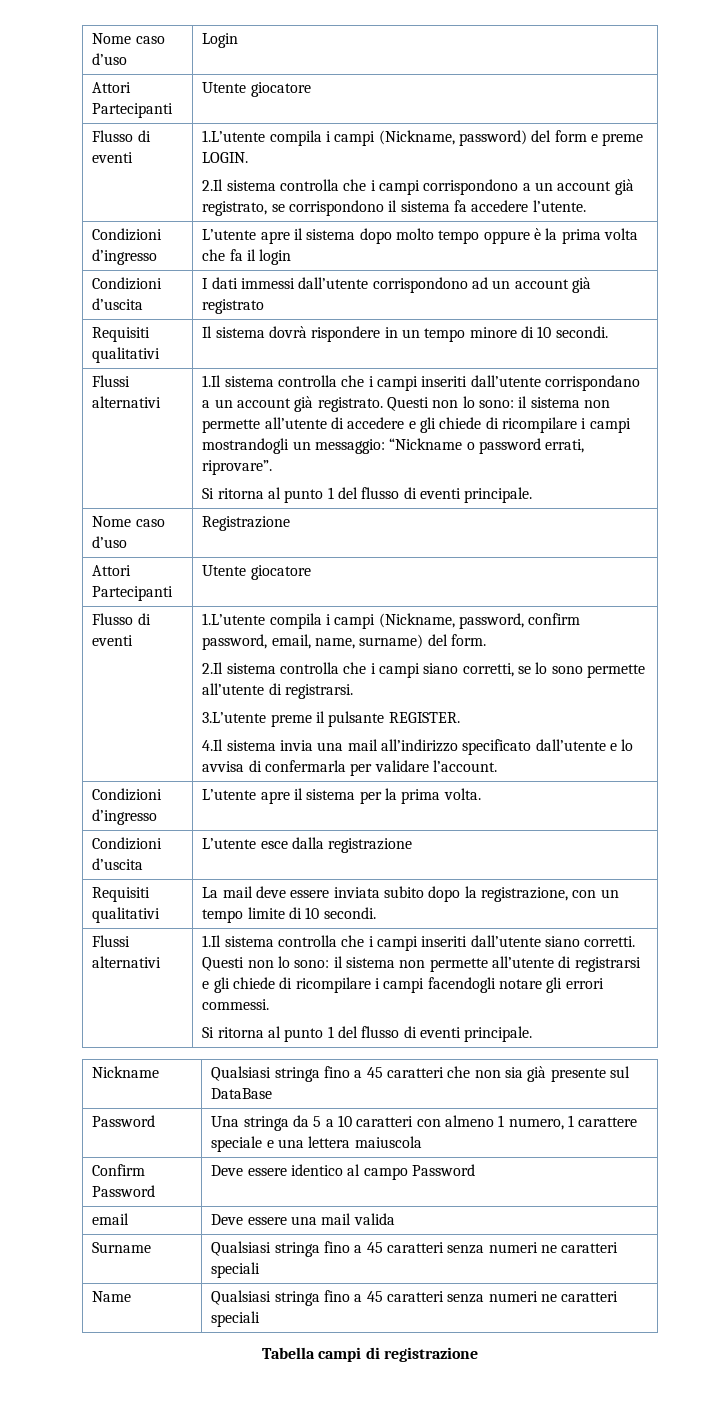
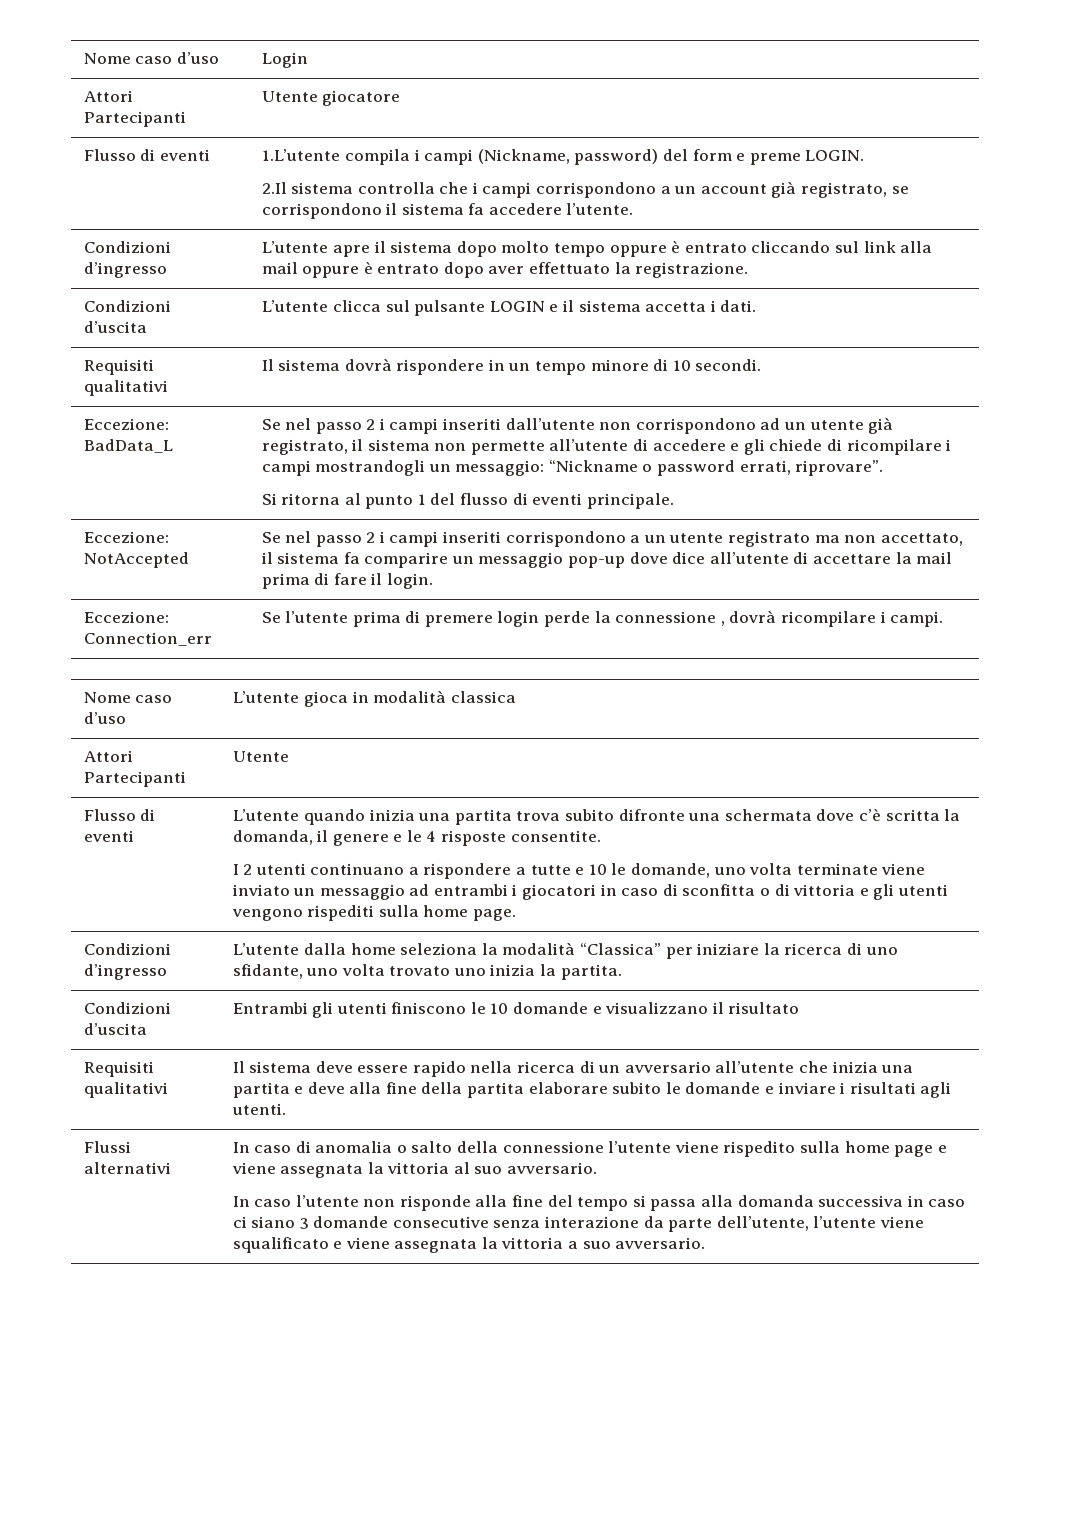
- Condizioni d’ingresso | L’utente apre il sistema dopo molto tempo oppure è la prima volta che fa il login
- Condizioni d’uscita | I dati immessi dall’utente corrispondono ad un account già registrato
+ Condizioni d’ingresso | L’utente apre il sistema dopo molto tempo oppure è entrato cliccando sul link alla mail oppure è entrato dopo aver effettuato la registrazione.
+ Condizioni d’uscita | L’utente clicca sul pulsante LOGIN e il sistema accetta i dati.
- Flussi alternativi | 1.Il sistema controlla che i campi inseriti dall’utente corrispondano a un account già registrato. Questi non lo sono: il sistema non permette all’utente di accedere e gli chiede di ricompilare i campi mostrandogli un messaggio: “Nickname o password errati, riprovare”.
+ Eccezione: BadData_L | Se nel passo 2 i campi inseriti dall’utente non corrispondono ad un utente già registrato, il sistema non permette all’utente di accedere e gli chiede di ricompilare i campi mostrandogli un messaggio: “Nickname o password errati, riprovare”.
- Nome caso d’uso | Registrazione
- Attori Partecipanti | Utente giocatore
- Flusso di eventi | 1.L’utente compila i campi (Nickname, password, confirm password, email, name, surname) del form.
- 2.Il sistema controlla che i campi siano corretti, se lo sono permette all’utente di registrarsi.
- 3.L’utente preme il pulsante REGISTER.
- 4.Il sistema invia una mail all’indirizzo specificato dall’utente e lo avvisa di confermarla per validare l’account.
- Condizioni d’ingresso | L’utente apre il sistema per la prima volta.
- Condizioni d’uscita | L’utente esce dalla registrazione
- Requisiti qualitativi | La mail deve essere inviata subito dopo la registrazione, con un tempo limite di 10 secondi.
- Flussi alternativi | 1.Il sistema controlla che i campi inseriti dall’utente siano corretti. Questi non lo sono: il sistema non permette all’utente di registrarsi e gli chiede di ricompilare i campi facendogli notare gli errori commessi.
- Si ritorna al punto 1 del flusso di eventi principale.
- Nickname | Qualsiasi stringa fino a 45 caratteri che non sia già presente sul DataBase
- Password | Una stringa da 5 a 10 caratteri con almeno 1 numero, 1 carattere speciale e una lettera maiuscola
- Confirm Password | Deve essere identico al campo Password
- email | Deve essere una mail valida
- Surname | Qualsiasi stringa fino a 45 caratteri senza numeri ne caratteri speciali
- Name | Qualsiasi stringa fino a 45 caratteri senza numeri ne caratteri speciali
- Tabella campi di registrazione
+ Eccezione: NotAccepted | Se nel passo 2 i campi inseriti corrispondono a un utente registrato ma non accettato, il sistema fa comparire un messaggio pop-up dove dice all’utente di accettare la mail prima di fare il login.
+ Eccezione: Connection_err | Se l’utente prima di premere login perde la connessione , dovrà ricompilare i campi.
+ Nome caso d’uso | L’utente gioca in modalità classica
+ Attori Partecipanti | Utente
+ Flusso di eventi | L’utente quando inizia una partita trova subito difronte una schermata dove c’è scritta la domanda, il genere e le 4 risposte consentite.
+ I 2 utenti continuano a rispondere a tutte e 10 le domande, uno volta terminate viene inviato un messaggio ad entrambi i giocatori in caso di sconfitta o di vittoria e gli utenti vengono rispediti sulla home page.
+ Condizioni d’ingresso | L’utente dalla home seleziona la modalità “Classica” per iniziare la ricerca di uno sfidante, uno volta trovato uno inizia la partita.
+ Condizioni d’uscita | Entrambi gli utenti finiscono le 10 domande e visualizzano il risultato
+ Requisiti qualitativi | Il sistema deve essere rapido nella ricerca di un avversario all’utente che inizia una partita e deve alla fine della partita elaborare subito le domande e inviare i risultati agli utenti.
+ Flussi alternativi | In caso di anomalia o salto della connessione l’utente viene rispedito sulla home page e viene assegnata la vittoria al suo avversario.
+ In caso l’utente non risponde alla fine del tempo si passa alla domanda successiva in caso ci siano 3 domande consecutive senza interazione da parte dell’utente, l’utente viene squalificato e viene assegnata la vittoria a suo avversario.

